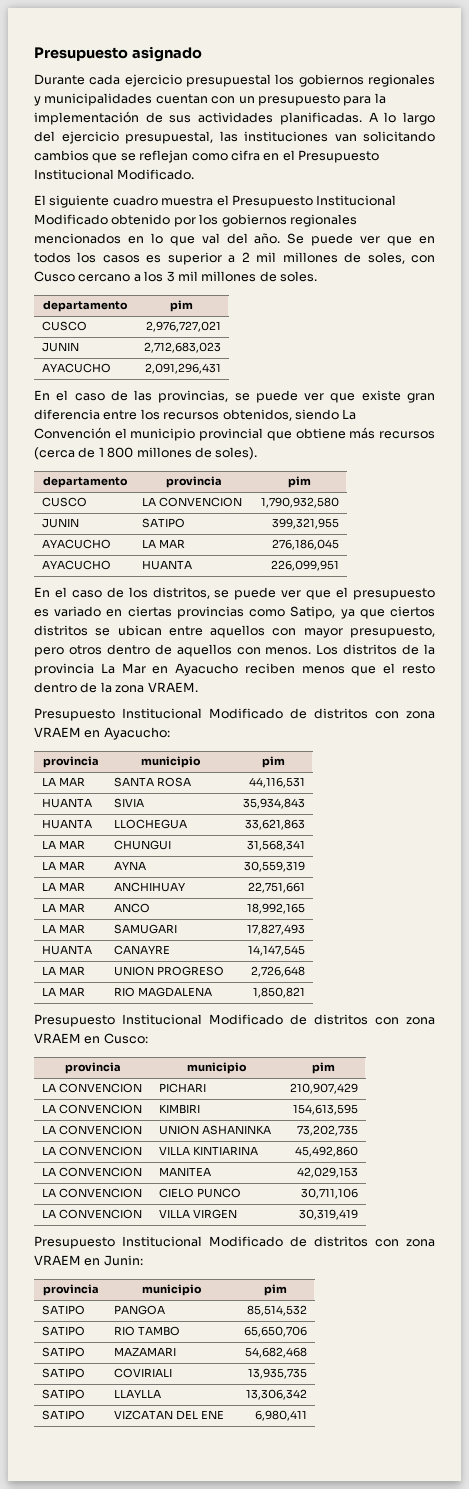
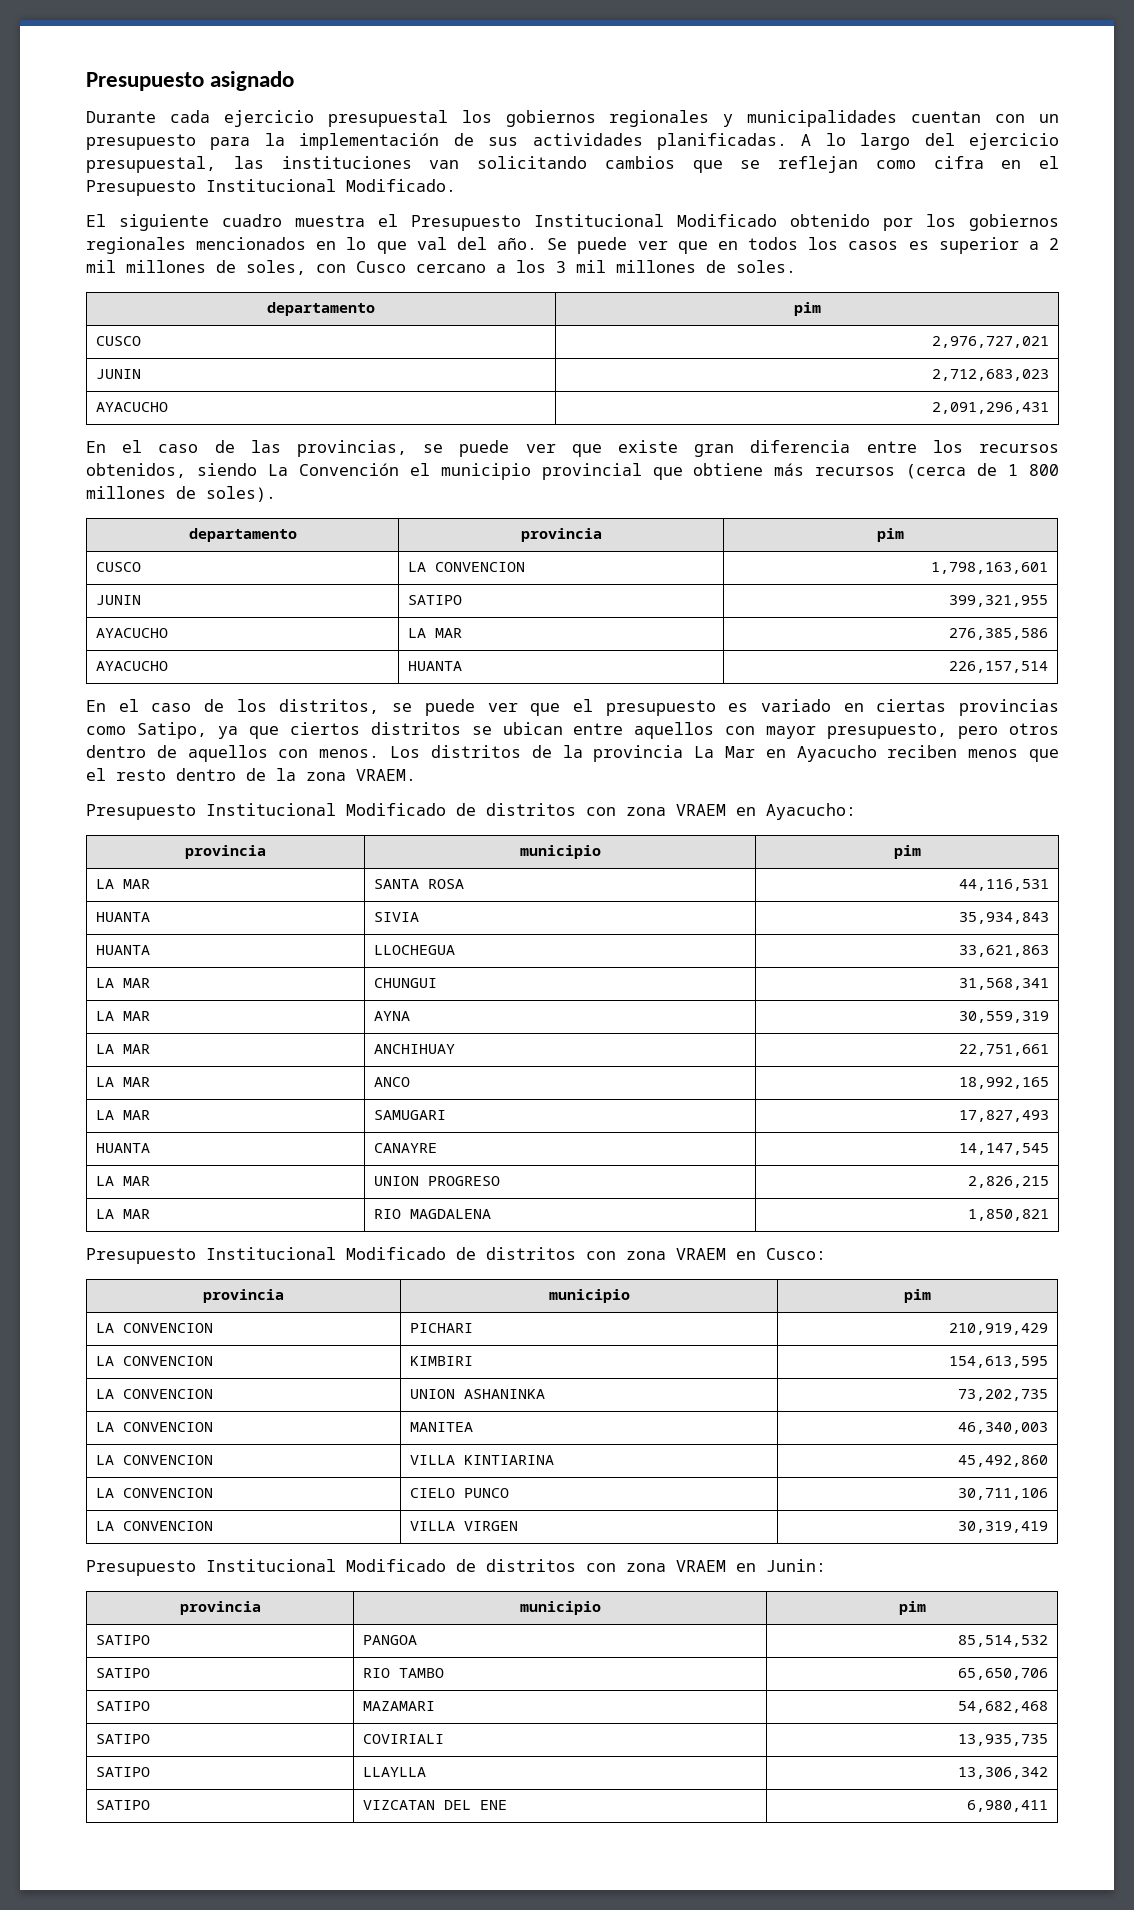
- CUSCO | LA CONVENCION | 1,790,932,580
+ CUSCO | LA CONVENCION | 1,798,163,601
- AYACUCHO | LA MAR | 276,186,045
+ AYACUCHO | LA MAR | 276,385,586
- AYACUCHO | HUANTA | 226,099,951
+ AYACUCHO | HUANTA | 226,157,514
- LA MAR | UNION PROGRESO | 2,726,648
+ LA MAR | UNION PROGRESO | 2,826,215
- LA CONVENCION | PICHARI | 210,907,429
+ LA CONVENCION | PICHARI | 210,919,429
+ LA CONVENCION | MANITEA | 46,340,003
- LA CONVENCION | MANITEA | 42,029,153

